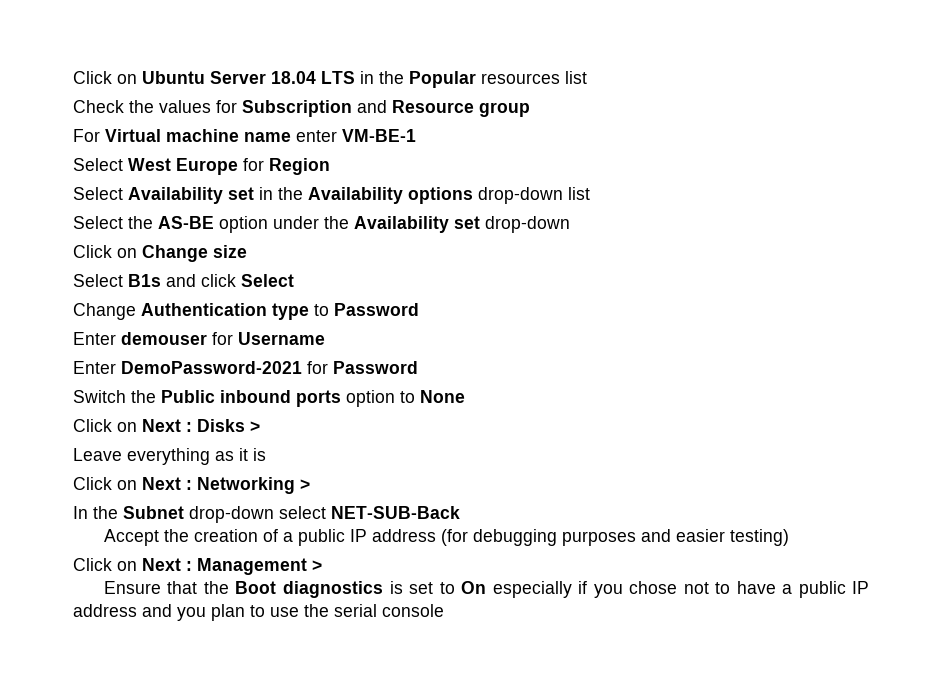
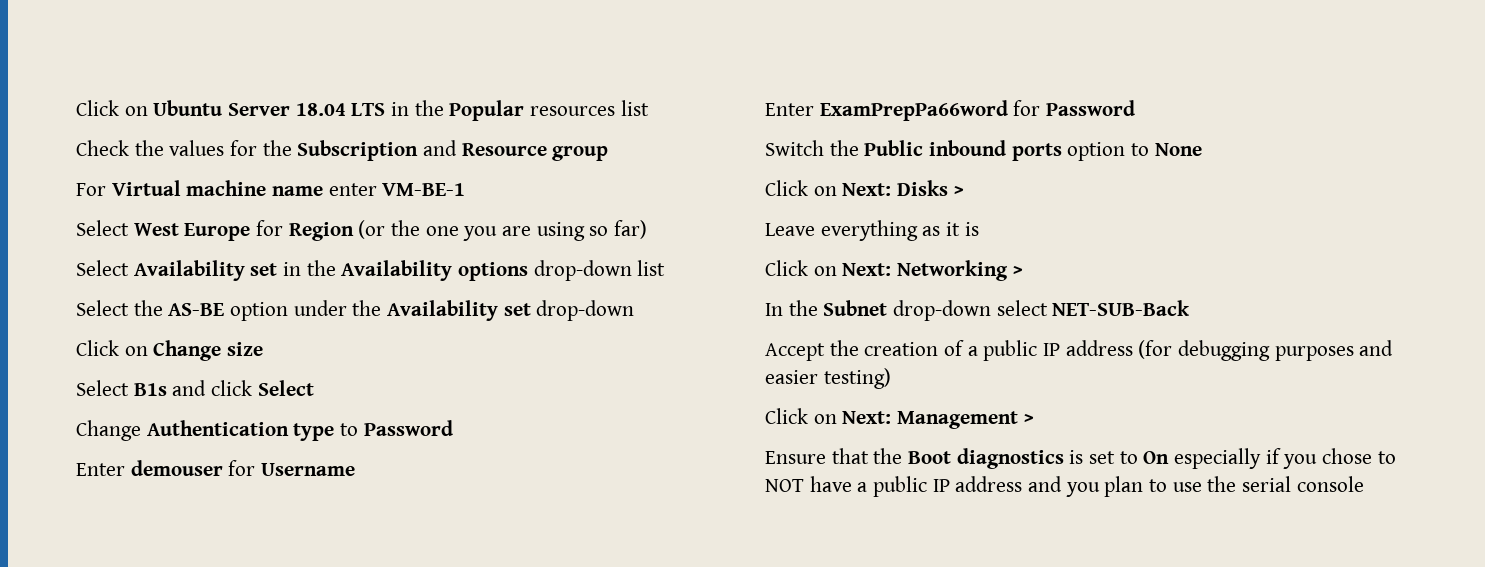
- Check the values for Subscription and Resource group
+ Check the values for the Subscription and Resource group
- Select West Europe for Region
+ Select West Europe for Region (or the one you are using so far)
- Enter DemoPassword-2021 for Password
+ Enter ExamPrepPa66word for Password
- Click on Next : Disks >
+ Click on Next: Disks >
- Click on Next : Networking >
+ Click on Next: Networking >
- Click on Next : Management >
+ Click on Next: Management >
- Ensure that the Boot diagnostics is set to On especially if you chose not to have a public IP address and you plan to use the serial console
+ Ensure that the Boot diagnostics is set to On especially if you chose to NOT have a public IP address and you plan to use the serial console

